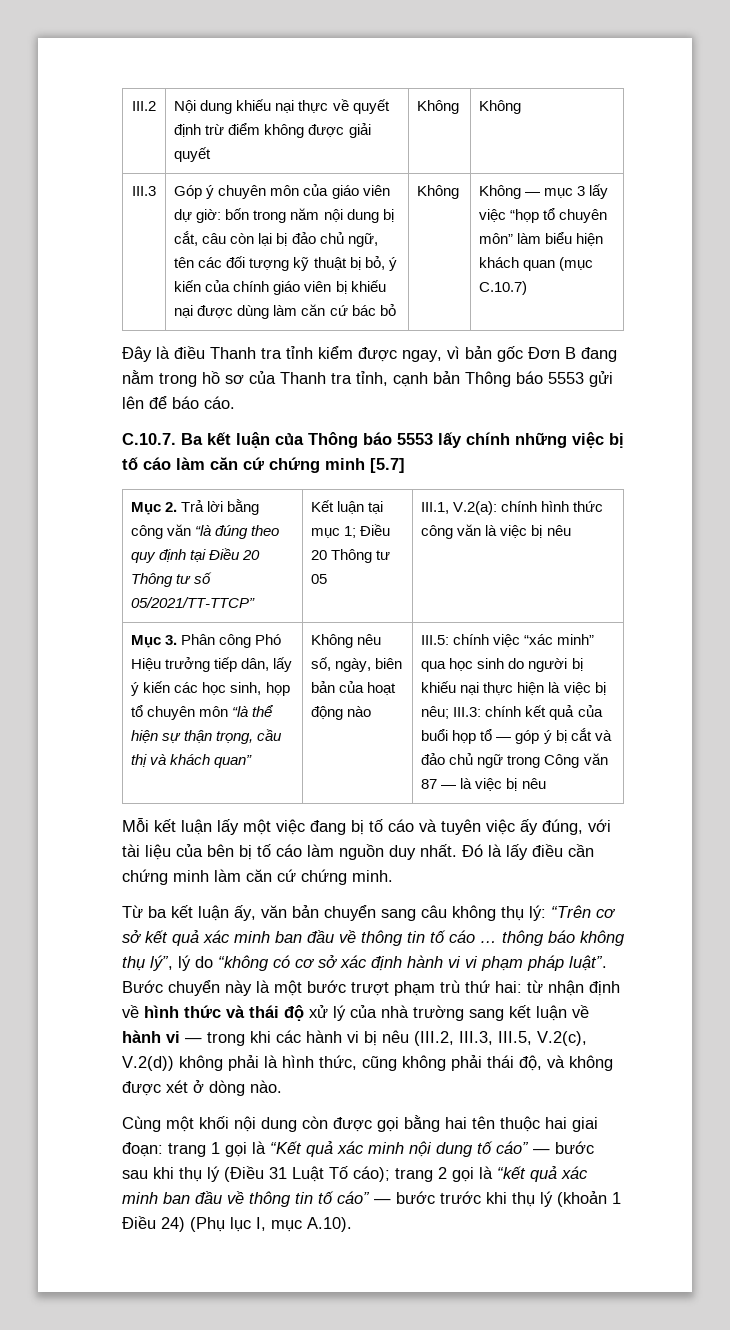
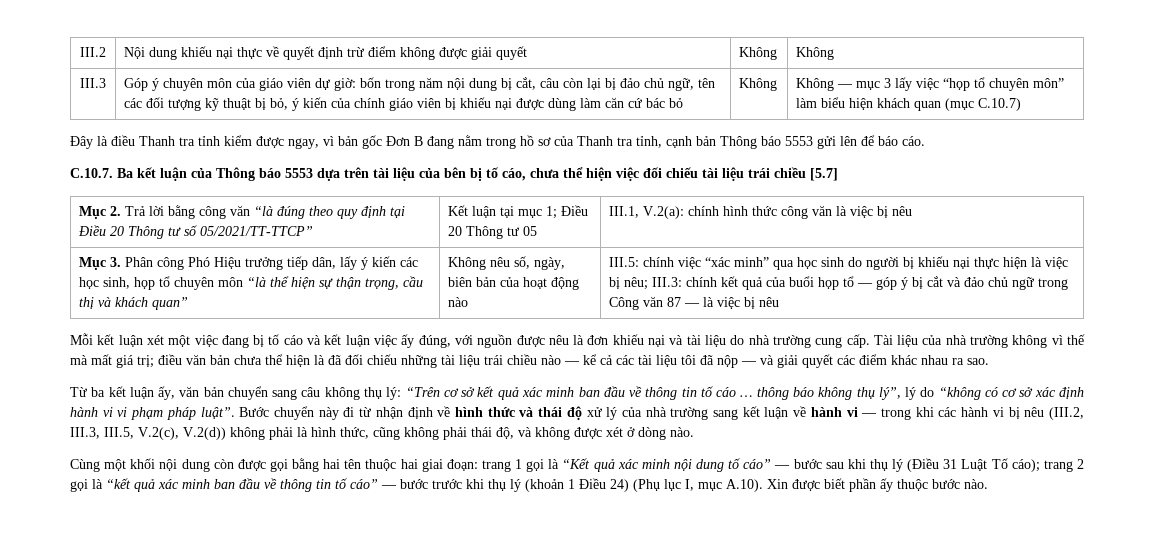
- C.10.7. Ba kết luận của Thông báo 5553 lấy chính những việc bị tố cáo làm căn cứ chứng minh [5.7]
+ C.10.7. Ba kết luận của Thông báo 5553 dựa trên tài liệu của bên bị tố cáo, chưa thể hiện việc đối chiếu tài liệu trái chiều [5.7]
- Mỗi kết luận lấy một việc đang bị tố cáo và tuyên việc ấy đúng, với tài liệu của bên bị tố cáo làm nguồn duy nhất. Đó là lấy điều cần chứng minh làm căn cứ chứng minh.
+ Mỗi kết luận xét một việc đang bị tố cáo và kết luận việc ấy đúng, với nguồn được nêu là đơn khiếu nại và tài liệu do nhà trường cung cấp. Tài liệu của nhà trường không vì thế mà mất giá trị; điều văn bản chưa thể hiện là đã đối chiếu những tài liệu trái chiều nào — kể cả các tài liệu tôi đã nộp — và giải quyết các điểm khác nhau ra sao.
- Bước chuyển này là một bước trượt phạm trù thứ hai: từ nhận định về hình thức và thái độ xử lý của nhà trường sang kết luận về hành vi — trong khi các hành vi bị nêu (III.2, III.3, III.5, V.2(c), V.2(d)) không phải là hình thức, cũng không phải thái độ, và không được xét ở dòng nào.
+ Bước chuyển này đi từ nhận định về hình thức và thái độ xử lý của nhà trường sang kết luận về hành vi — trong khi các hành vi bị nêu (III.2, III.3, III.5, V.2(c), V.2(d)) không phải là hình thức, cũng không phải thái độ, và không được xét ở dòng nào.
- trang 2 gọi là “kết quả xác minh ban đầu về thông tin tố cáo” — bước trước khi thụ lý (khoản 1 Điều 24) (Phụ lục I, mục A.10).
+ trang 2 gọi là “kết quả xác minh ban đầu về thông tin tố cáo” — bước trước khi thụ lý (khoản 1 Điều 24) (Phụ lục I, mục A.10). Xin được biết phần ấy thuộc bước nào.

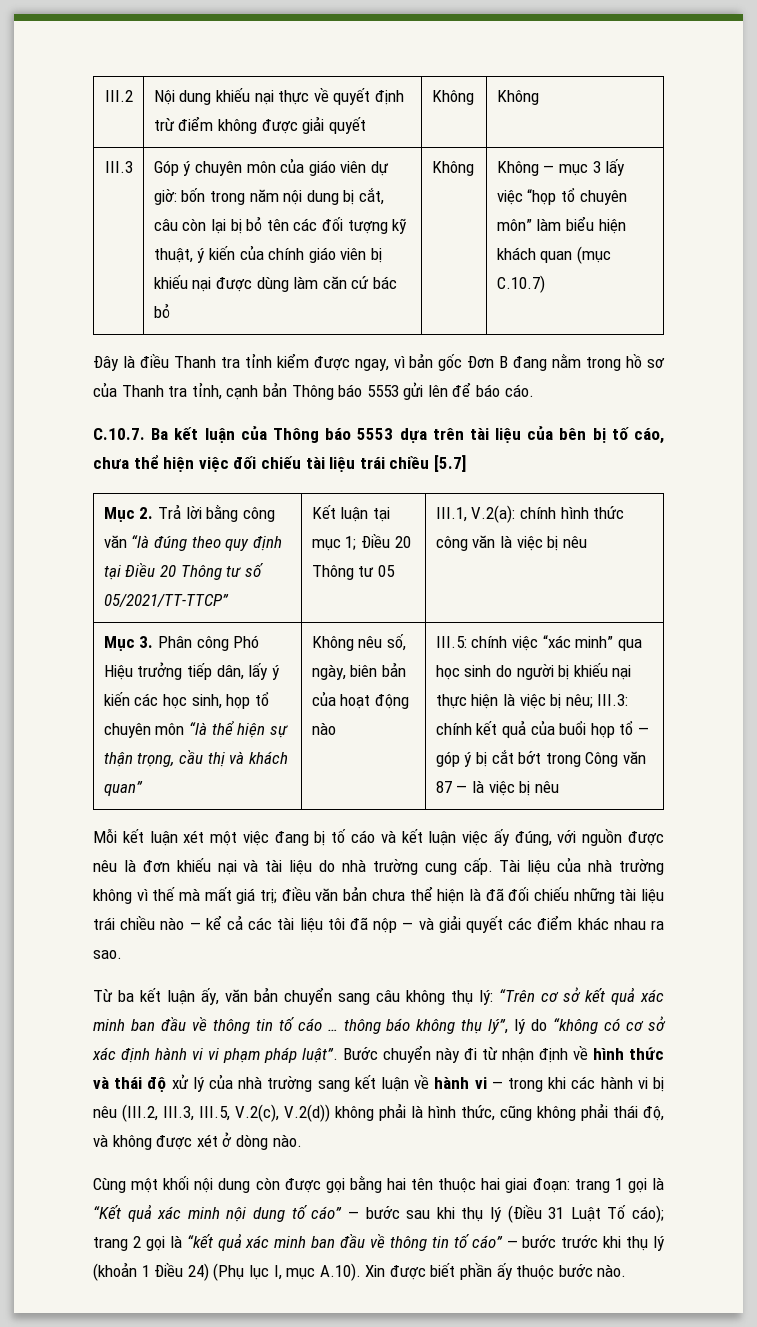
- Góp ý chuyên môn của giáo viên dự giờ: bốn trong năm nội dung bị cắt, câu còn lại bị đảo chủ ngữ, tên các đối tượng kỹ thuật bị bỏ, ý kiến của chính giáo viên bị khiếu nại được dùng làm căn cứ bác bỏ
+ Góp ý chuyên môn của giáo viên dự giờ: bốn trong năm nội dung bị cắt, câu còn lại bị bỏ tên các đối tượng kỹ thuật, ý kiến của chính giáo viên bị khiếu nại được dùng làm căn cứ bác bỏ
- III.5: chính việc “xác minh” qua học sinh do người bị khiếu nại thực hiện là việc bị nêu; III.3: chính kết quả của buổi họp tổ — góp ý bị cắt và đảo chủ ngữ trong Công văn 87 — là việc bị nêu
+ III.5: chính việc “xác minh” qua học sinh do người bị khiếu nại thực hiện là việc bị nêu; III.3: chính kết quả của buổi họp tổ — góp ý bị cắt bớt trong Công văn 87 — là việc bị nêu

